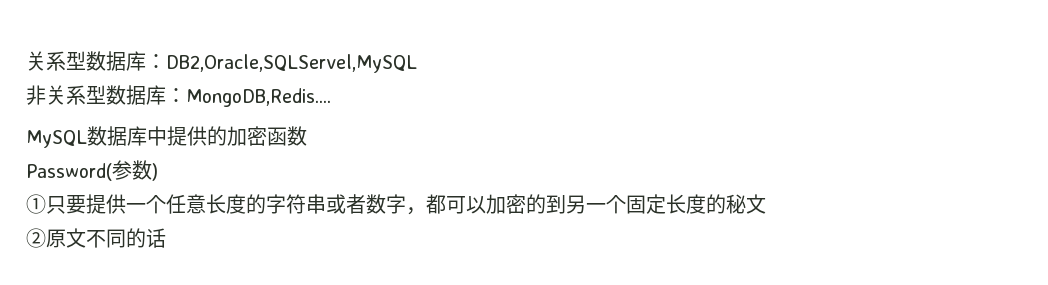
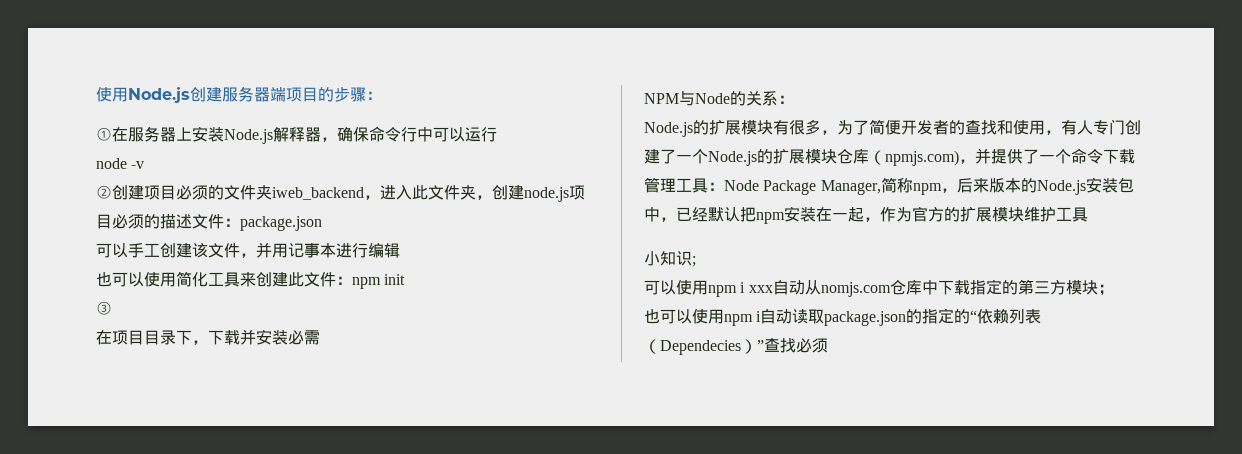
- 关系型数据库：DB2,Oracle,SQLServel,MySQL
- 非关系型数据库：MongoDB,Redis....
- MySQL数据库中提供的加密函数
- Password(参数)
- ①只要提供一个任意长度的字符串或者数字，都可以加密的到另一个固定长度的秘文
- ②原文不同的话
+ 使用Node.js创建服务器端项目的步骤：
+ ①在服务器上安装Node.js解释器，确保命令行中可以运行
+ node -v
+ ②创建项目必须的文件夹iweb_backend，进入此文件夹，创建node.js项目必须的描述文件：package.json
+ 可以手工创建该文件，并用记事本进行编辑
+ 也可以使用简化工具来创建此文件：npm init
+ ③
+ 在项目目录下，下载并安装必需
+ NPM与Node的关系：
+ Node.js的扩展模块有很多，为了简便开发者的查找和使用，有人专门创建了一个Node.js的扩展模块仓库（npmjs.com)，并提供了一个命令下载管理工具：Node Package Manager,简称npm，后来版本的Node.js安装包中，已经默认把npm安装在一起，作为官方的扩展模块维护工具
+ 小知识;
+ 可以使用npm i xxx自动从nomjs.com仓库中下载指定的第三方模块；
+ 也可以使用npm i自动读取package.json的指定的“依赖列表（Dependecies）”查找必须

